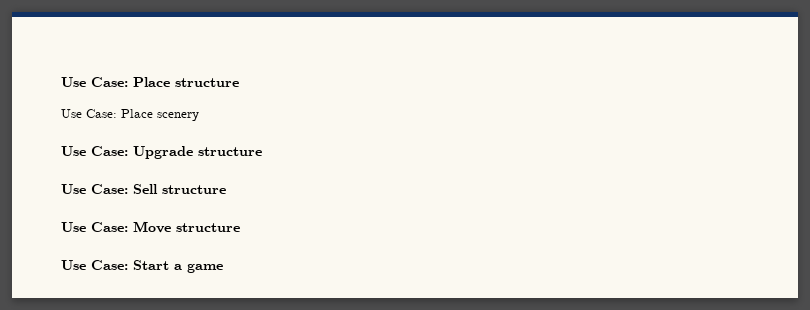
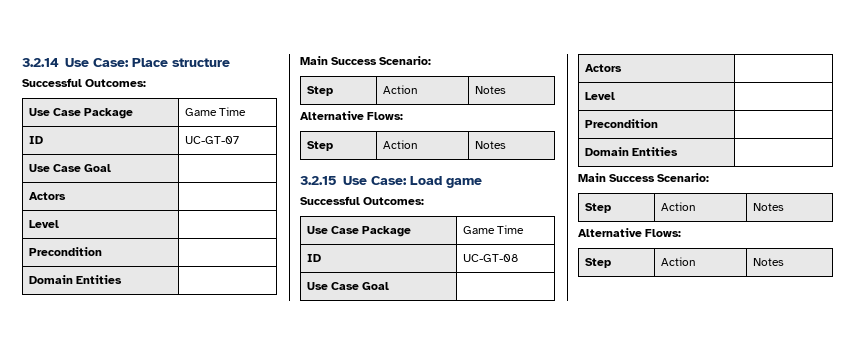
- Use Case: Place structure
- Use Case: Place scenery
- Use Case: Upgrade structure
- Use Case: Sell structure
- Use Case: Move structure
- Use Case: Start a game
+ 3.2.14 Use Case: Place structure
+ Successful Outcomes:
+ Use Case Package | Game Time
+ ID | UC-GT-07
+ Use Case Goal |
+ Actors |
+ Level |
+ Precondition |
+ Domain Entities |
+ Main Success Scenario:
+ Step | Action | Notes
+ Alternative Flows:
+ Step | Action | Notes
+ 3.2.15 Use Case: Load game
+ Successful Outcomes:
+ Use Case Package | Game Time
+ ID | UC-GT-08
+ Use Case Goal |
+ Actors |
+ Level |
+ Precondition |
+ Domain Entities |
+ Main Success Scenario:
+ Step | Action | Notes
+ Alternative Flows:
+ Step | Action | Notes

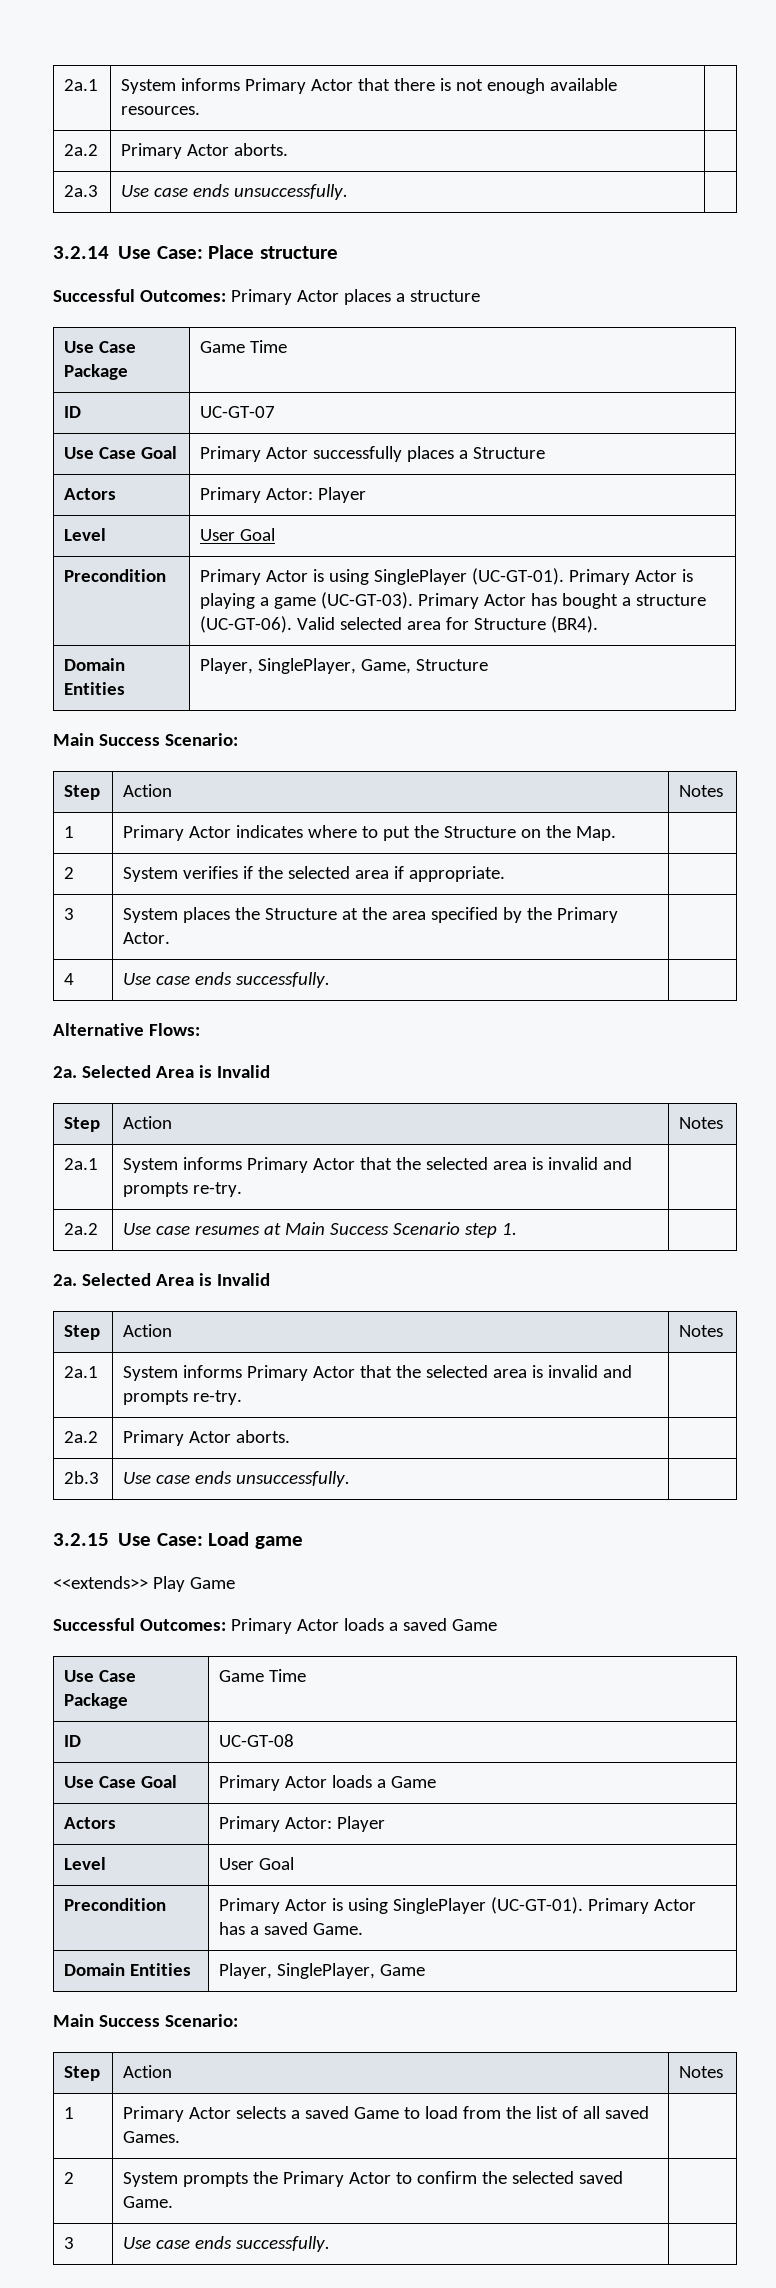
+ 2a.1 | System informs Primary Actor that there is not enough available resources. |
+ 2a.2 | Primary Actor aborts. |
+ 2a.3 | Use case ends unsuccessfully. |
  3.2.14 Use Case: Place structure
- Successful Outcomes:
+ Successful Outcomes: Primary Actor places a structure
  ID | UC-GT-07
- Use Case Goal |
- Actors |
- Level |
- Precondition |
- Domain Entities |
+ Use Case Goal | Primary Actor successfully places a Structure
+ Actors | Primary Actor: Player
+ Level | User Goal
+ Precondition | Primary Actor is using SinglePlayer (UC-GT-01). Primary Actor is playing a game (UC-GT-03). Primary Actor has bought a structure (UC-GT-06). Valid selected area for Structure (BR4).
+ Domain Entities | Player, SinglePlayer, Game, Structure
  Main Success Scenario:
  Step | Action | Notes
+ 1 | Primary Actor indicates where to put the Structure on the Map. |
+ 2 | System verifies if the selected area if appropriate. |
+ 3 | System places the Structure at the area specified by the Primary Actor. |
+ 4 | Use case ends successfully. |
  Alternative Flows:
+ 2a. Selected Area is Invalid
  Step | Action | Notes
+ 2a.1 | System informs Primary Actor that the selected area is invalid and prompts re-try. |
+ 2a.2 | Use case resumes at Main Success Scenario step 1. |
+ 2a. Selected Area is Invalid
+ Step | Action | Notes
+ 2a.1 | System informs Primary Actor that the selected area is invalid and prompts re-try. |
+ 2a.2 | Primary Actor aborts. |
+ 2b.3 | Use case ends unsuccessfully. |
  3.2.15 Use Case: Load game
- Successful Outcomes:
+ <<extends>> Play Game
+ Successful Outcomes: Primary Actor loads a saved Game
  ID | UC-GT-08
- Use Case Goal |
- Actors |
- Level |
- Precondition |
- Domain Entities |
+ Use Case Goal | Primary Actor loads a Game
+ Actors | Primary Actor: Player
+ Level | User Goal
+ Precondition | Primary Actor is using SinglePlayer (UC-GT-01). Primary Actor has a saved Game.
+ Domain Entities | Player, SinglePlayer, Game
  Main Success Scenario:
  Step | Action | Notes
- Alternative Flows:
- Step | Action | Notes
+ 1 | Primary Actor selects a saved Game to load from the list of all saved Games. |
+ 2 | System prompts the Primary Actor to confirm the selected saved Game. |
+ 3 | Use case ends successfully. |

